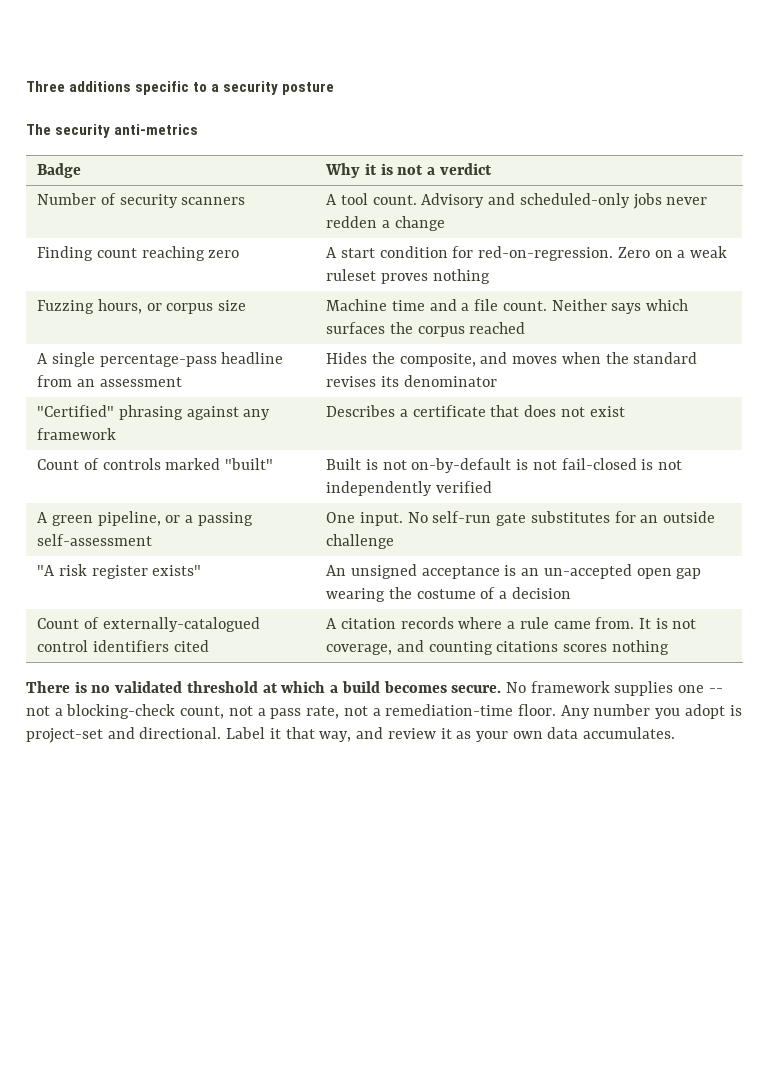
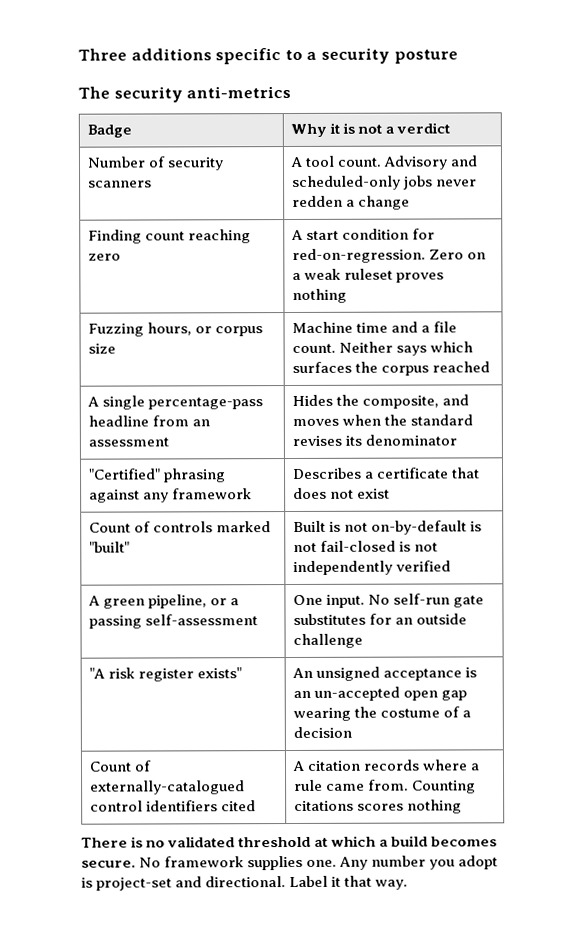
- Count of externally-catalogued control identifiers cited | A citation records where a rule came from. It is not coverage, and counting citations scores nothing
+ Count of externally-catalogued control identifiers cited | A citation records where a rule came from. Counting citations scores nothing
- No framework supplies one -- not a blocking-check count, not a pass rate, not a remediation-time floor.
+ No framework supplies one.
- Label it that way, and review it as your own data accumulates.
+ Label it that way.

